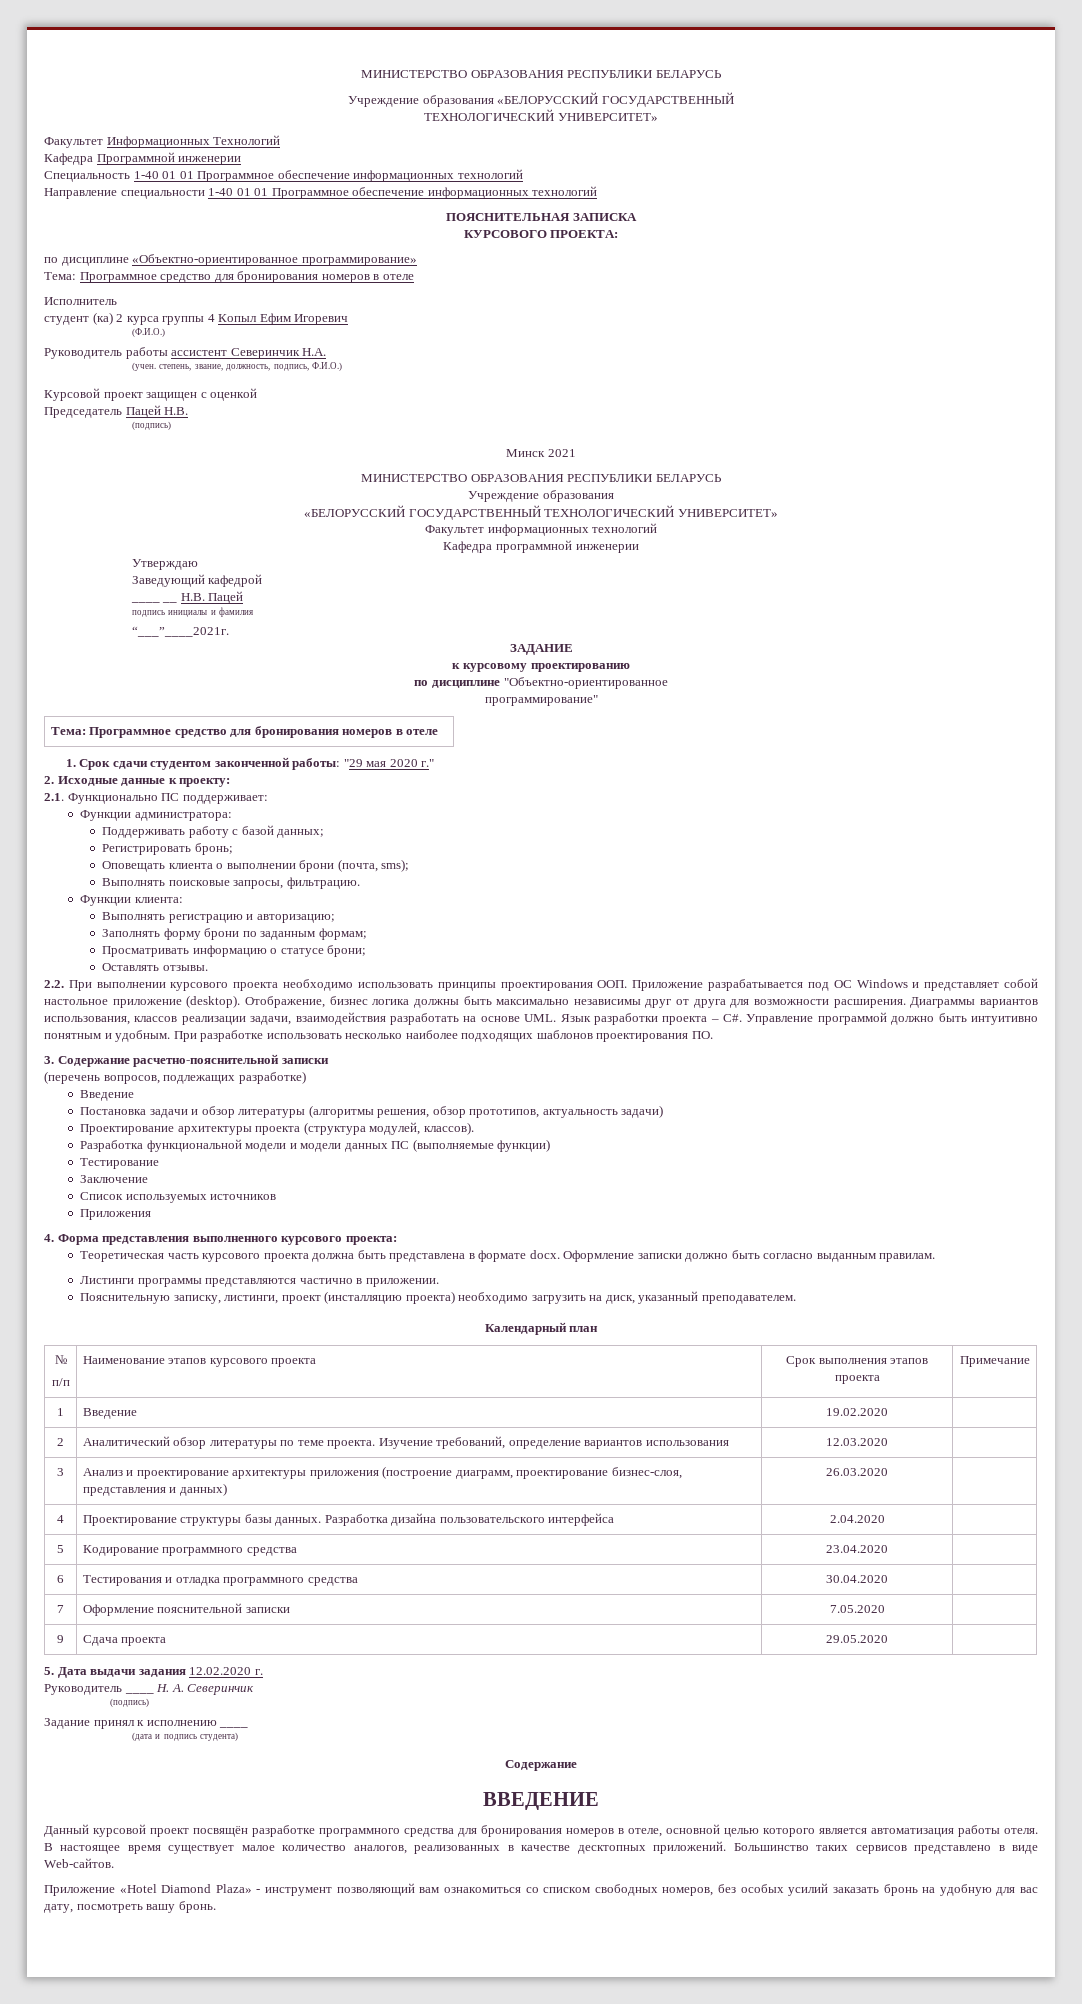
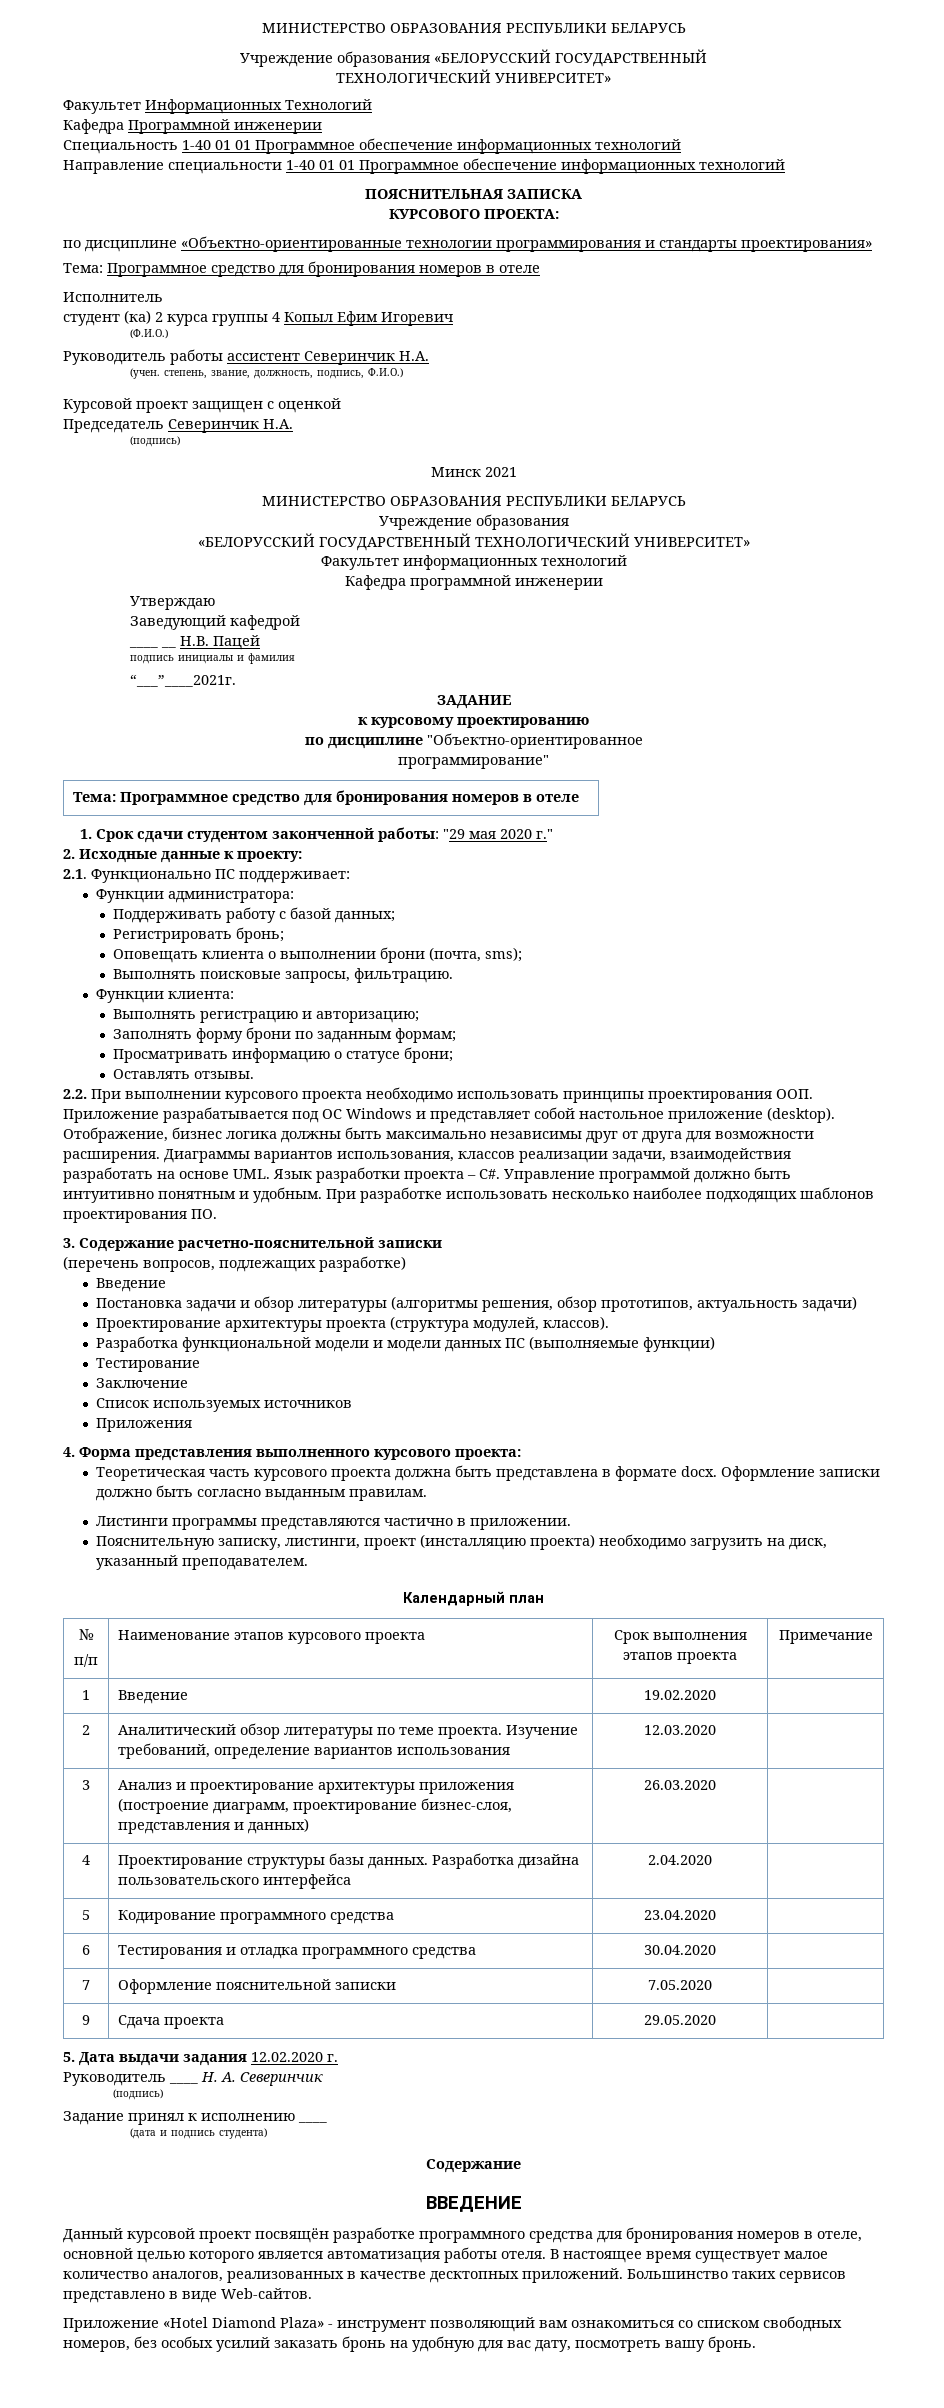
- по дисциплине «Объектно-ориентированное программирование»
+ по дисциплине «Объектно-ориентированные технологии программирования и стандарты проектирования»
- Председатель Пацей Н.В.
+ Председатель Северинчик Н.А.

